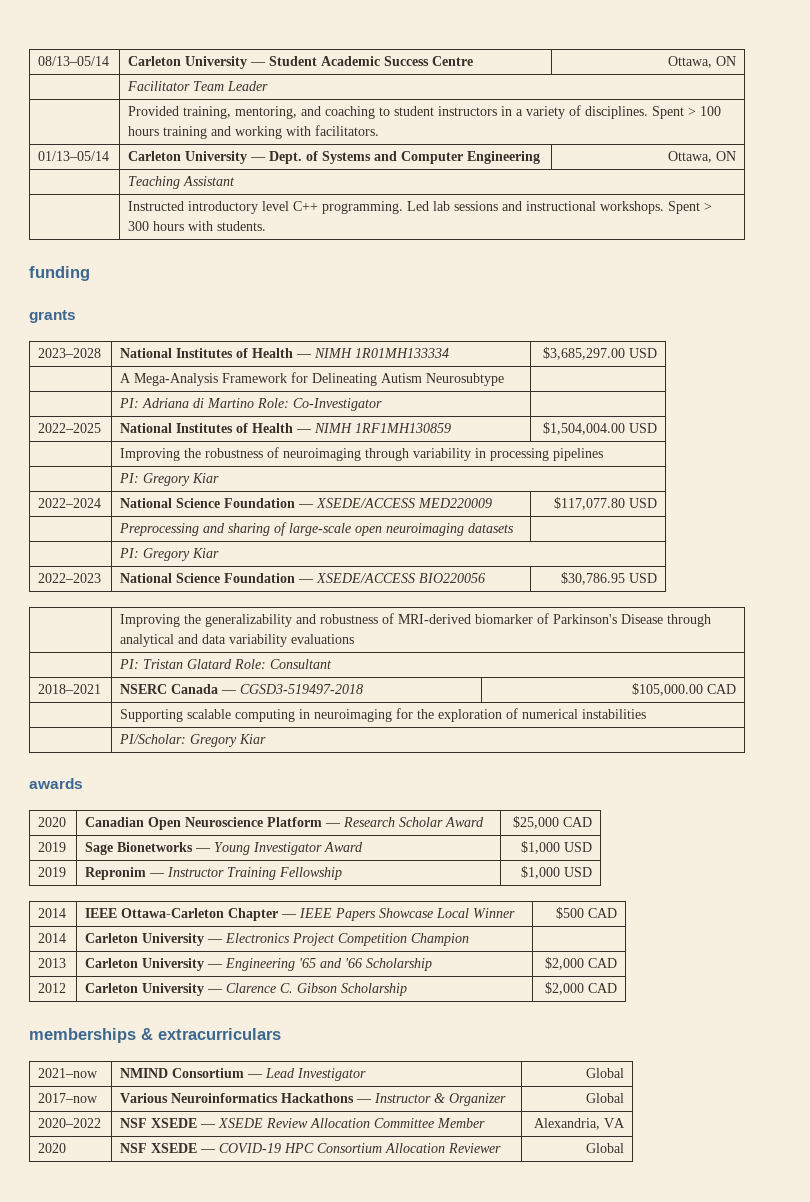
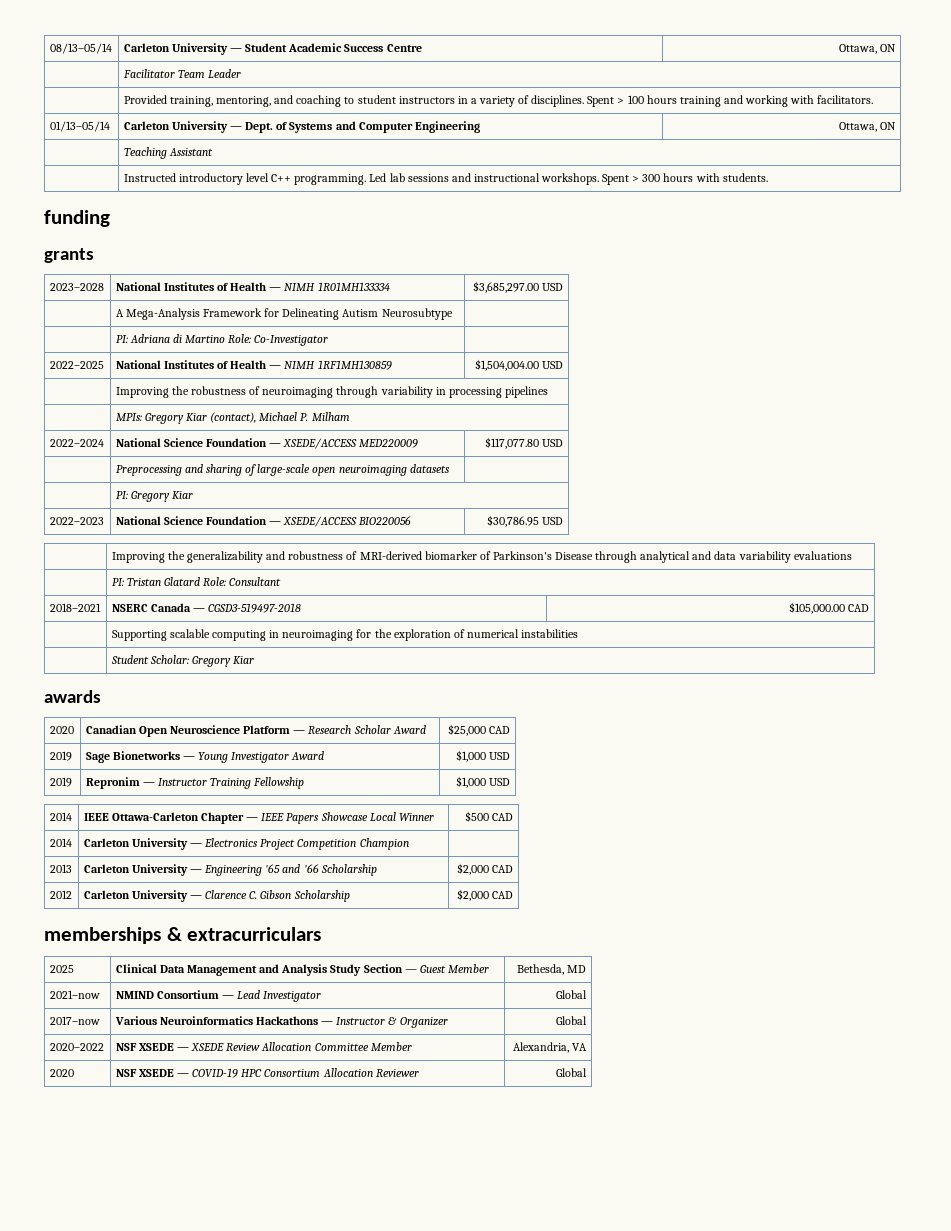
  | Improving the robustness of neuroimaging through variability in processing pipelines
- | PI: Gregory Kiar
+ | MPIs: Gregory Kiar (contact), Michael P. Milham
- | PI/Scholar: Gregory Kiar
+ | Student Scholar: Gregory Kiar
+ 2025 | Clinical Data Management and Analysis Study Section — Guest Member | Bethesda, MD

